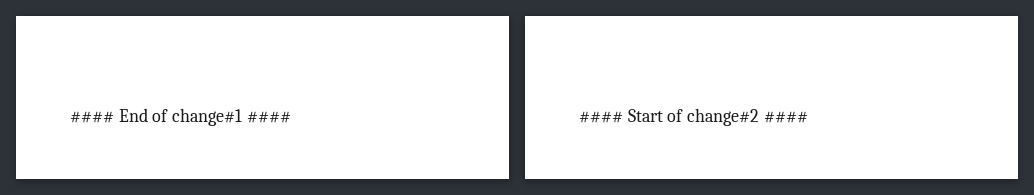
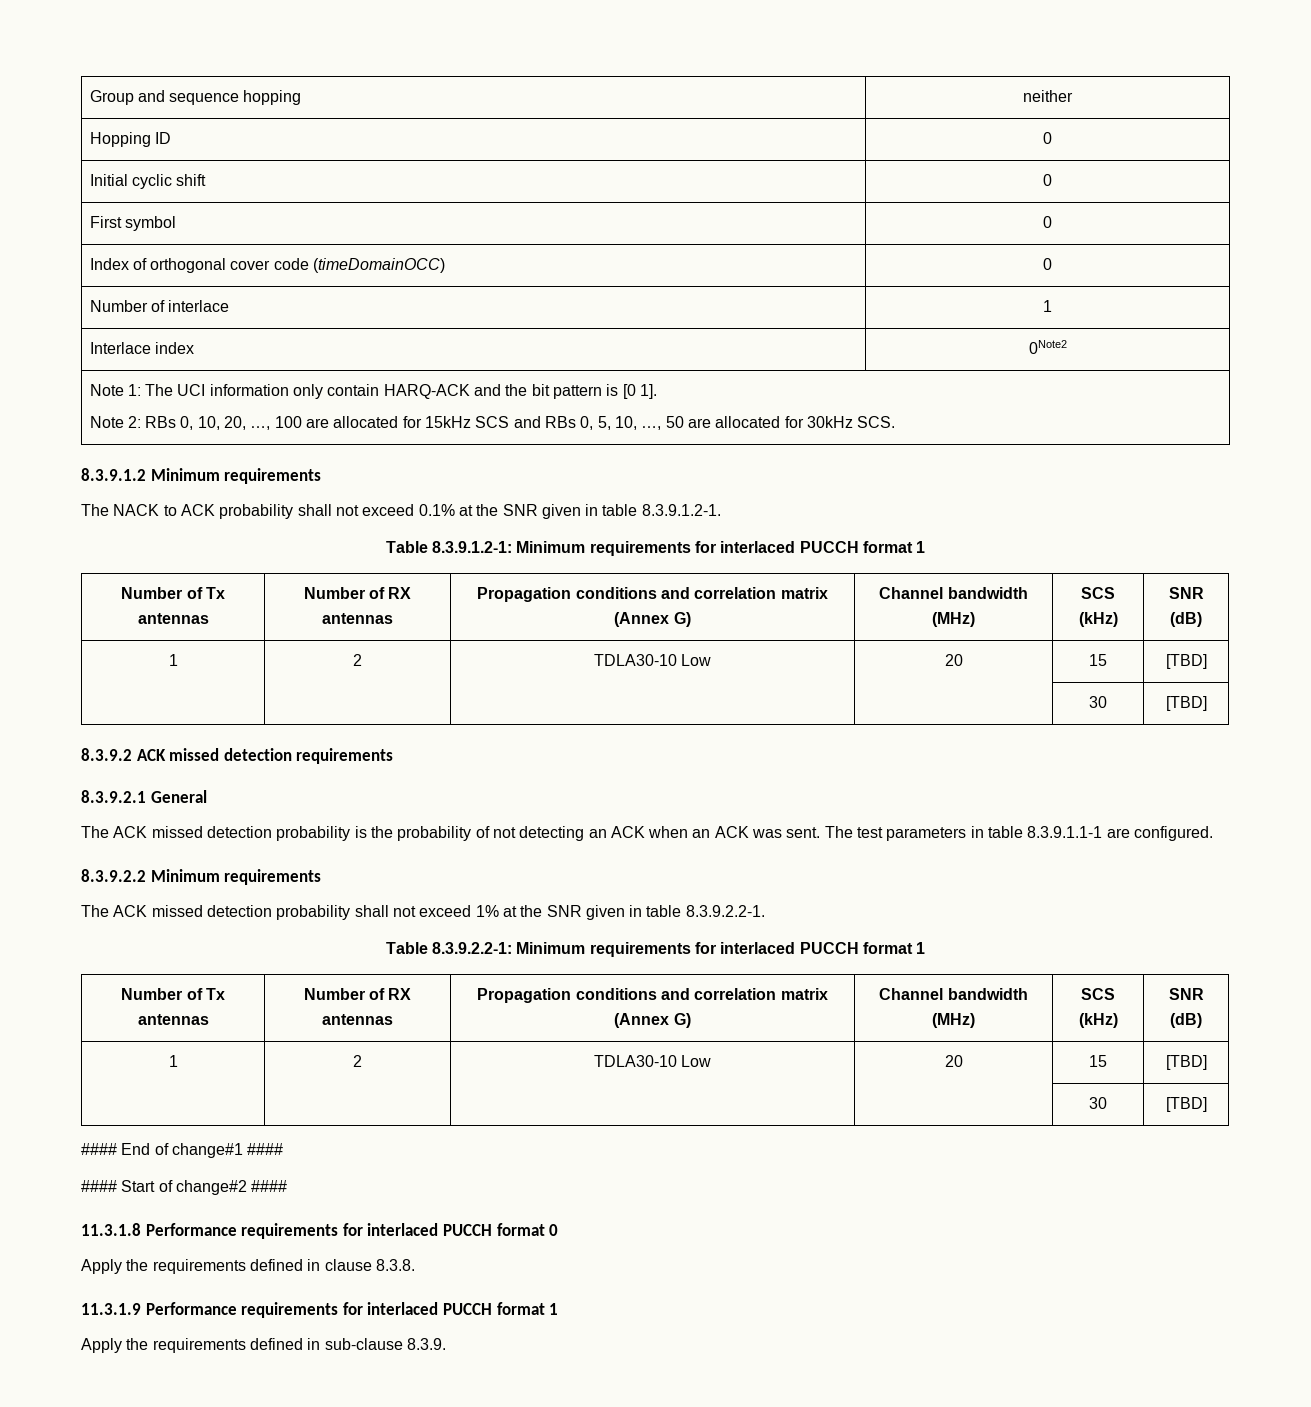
+ Group and sequence hopping | neither
+ Hopping ID | 0
+ Initial cyclic shift | 0
+ First symbol | 0
+ Index of orthogonal cover code (timeDomainOCC) | 0
+ Number of interlace | 1
+ Interlace index | 0Note2
+ Note 1: The UCI information only contain HARQ-ACK and the bit pattern is [0 1].
+ Note 2: RBs 0, 10, 20, …, 100 are allocated for 15kHz SCS and RBs 0, 5, 10, …, 50 are allocated for 30kHz SCS.
+ 8.3.9.1.2 Minimum requirements
+ The NACK to ACK probability shall not exceed 0.1% at the SNR given in table 8.3.9.1.2-1.
+ Table 8.3.9.1.2-1: Minimum requirements for interlaced PUCCH format 1
+ Number of Tx antennas | Number of RX antennas | Propagation conditions and correlation matrix (Annex G) | Channel bandwidth (MHz) | SCS (kHz) | SNR (dB)
+ 1 | 2 | TDLA30-10 Low | 20 | 15 | [TBD]
+ | | | | 30 | [TBD]
+ 8.3.9.2 ACK missed detection requirements
+ 8.3.9.2.1 General
+ The ACK missed detection probability is the probability of not detecting an ACK when an ACK was sent. The test parameters in table 8.3.9.1.1-1 are configured.
+ 8.3.9.2.2 Minimum requirements
+ The ACK missed detection probability shall not exceed 1% at the SNR given in table 8.3.9.2.2-1.
+ Table 8.3.9.2.2-1: Minimum requirements for interlaced PUCCH format 1
+ Number of Tx antennas | Number of RX antennas | Propagation conditions and correlation matrix (Annex G) | Channel bandwidth (MHz) | SCS (kHz) | SNR (dB)
+ 1 | 2 | TDLA30-10 Low | 20 | 15 | [TBD]
+ | | | | 30 | [TBD]
+ 11.3.1.8 Performance requirements for interlaced PUCCH format 0
+ Apply the requirements defined in clause 8.3.8.
+ 11.3.1.9 Performance requirements for interlaced PUCCH format 1
+ Apply the requirements defined in sub-clause 8.3.9.

